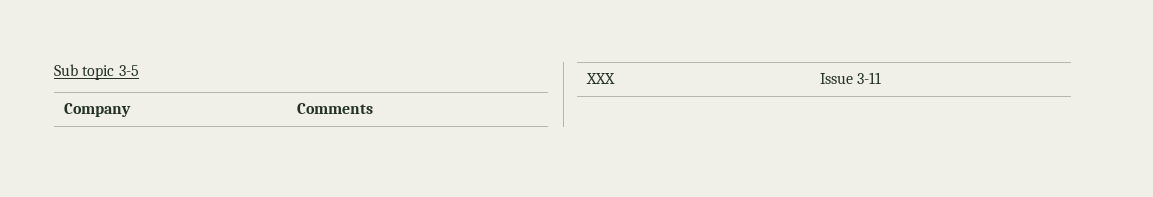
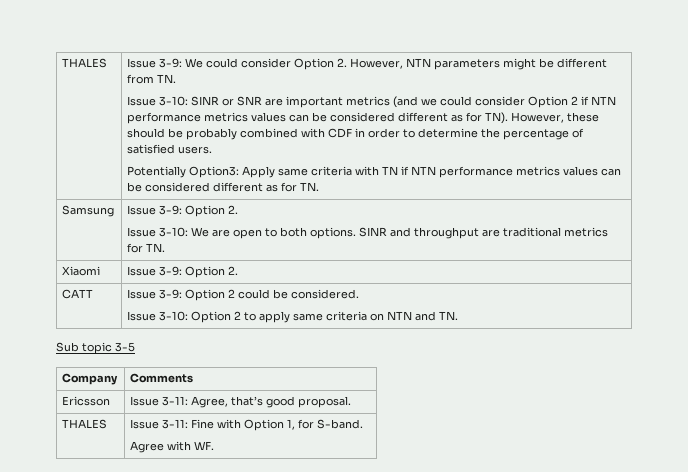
+ THALES | Issue 3-9: We could consider Option 2. However, NTN parameters might be different from TN.
+ Issue 3-10: SINR or SNR are important metrics (and we could consider Option 2 if NTN performance metrics values can be considered different as for TN). However, these should be probably combined with CDF in order to determine the percentage of satisfied users.
+ Potentially Option3: Apply same criteria with TN if NTN performance metrics values can be considered different as for TN.
+ Samsung | Issue 3-9: Option 2.
+ Issue 3-10: We are open to both options. SINR and throughput are traditional metrics for TN.
+ Xiaomi | Issue 3-9: Option 2.
+ CATT | Issue 3-9: Option 2 could be considered.
+ Issue 3-10: Option 2 to apply same criteria on NTN and TN.
- XXX | Issue 3-11
+ Ericsson | Issue 3-11: Agree, that’s good proposal.
+ THALES | Issue 3-11: Fine with Option 1, for S-band.
+ Agree with WF.

